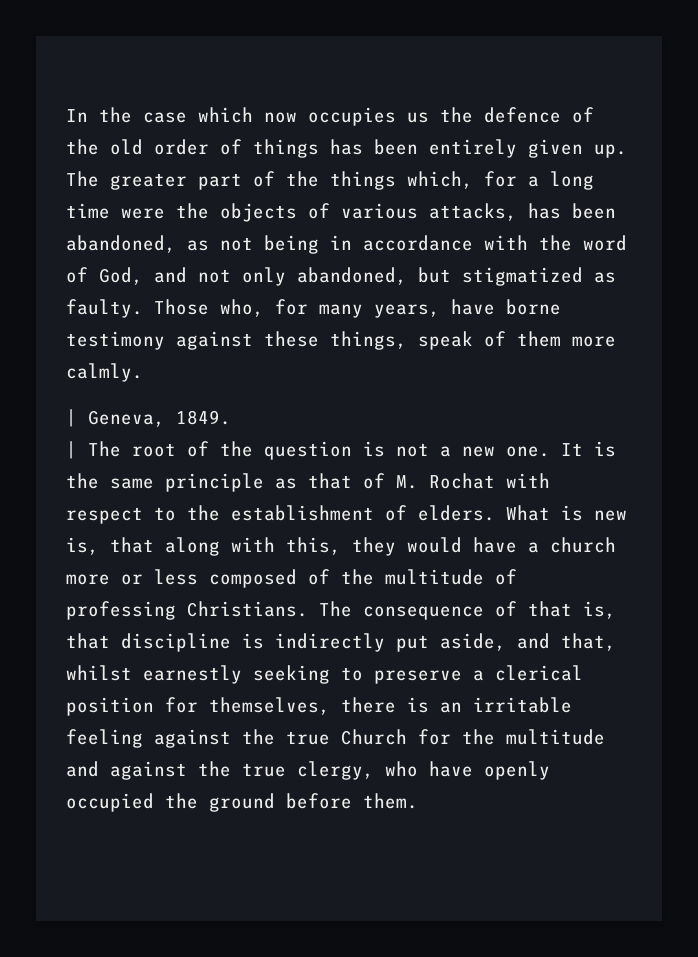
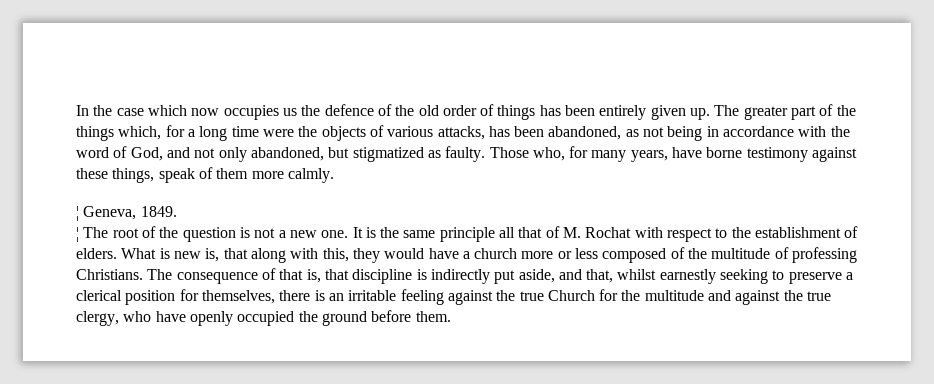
- | Geneva, 1849.
+ ¦ Geneva, 1849.
- | The root of the question is not a new one.
+ ¦ The root of the question is not a new one.
- It is the same principle as that of M. Rochat with respect to the establishment of elders.
+ It is the same principle all that of M. Rochat with respect to the establishment of elders.

